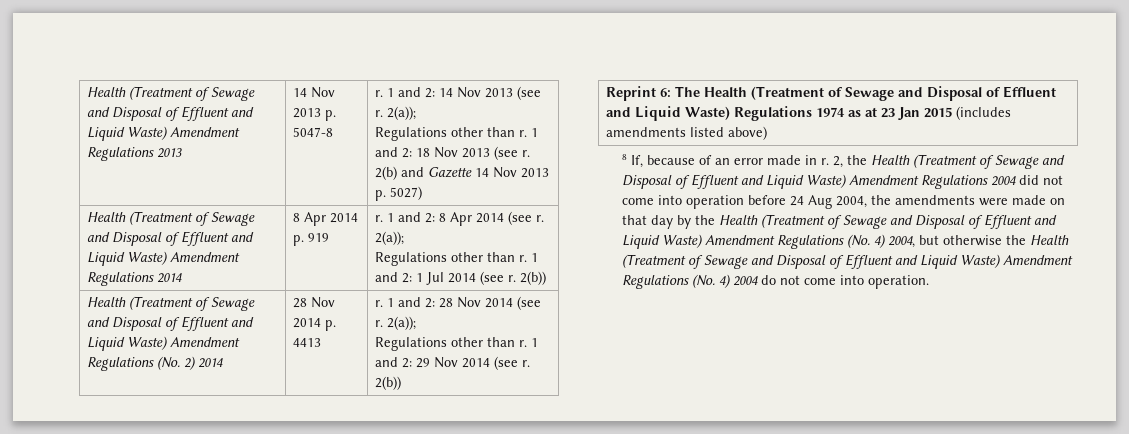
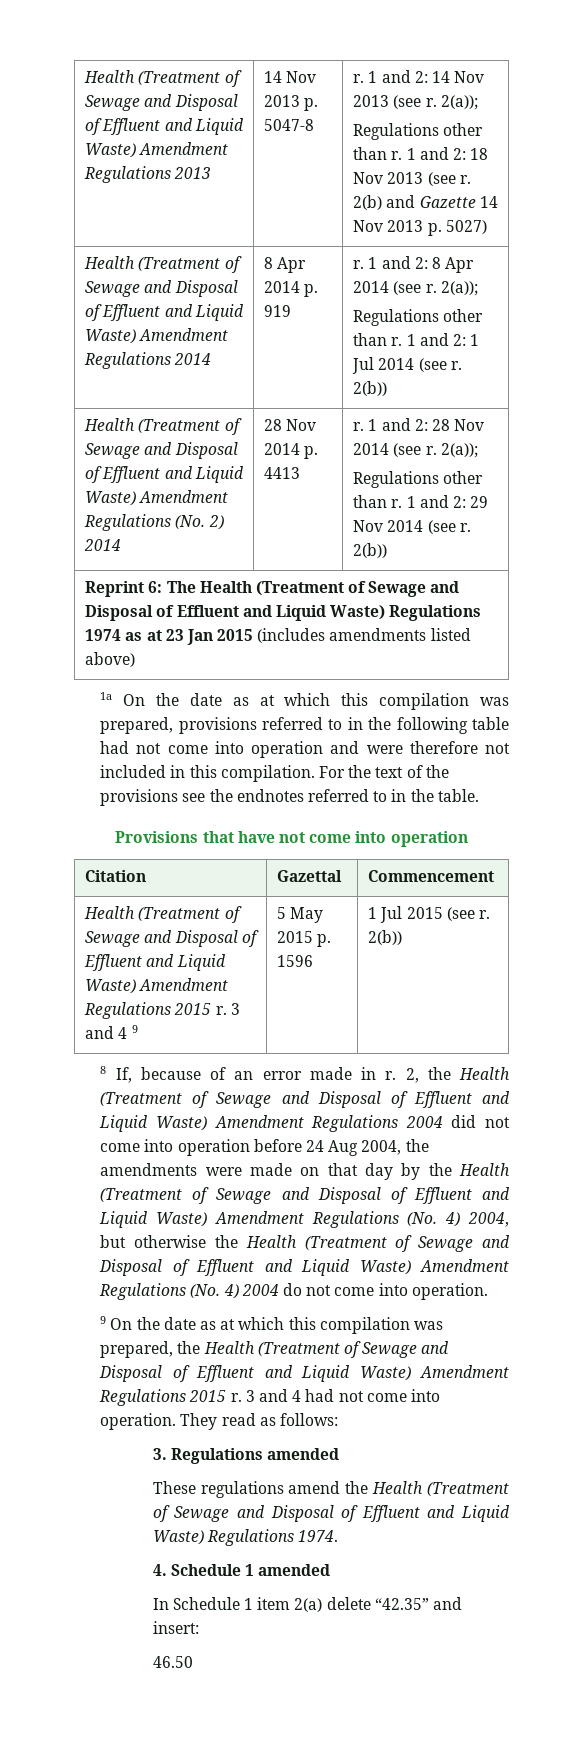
+ 1a On the date as at which this compilation was prepared, provisions referred to in the following table had not come into operation and were therefore not included in this compilation. For the text of the provisions see the endnotes referred to in the table.
+ Provisions that have not come into operation
+ Citation | Gazettal | Commencement
+ Health (Treatment of Sewage and Disposal of Effluent and Liquid Waste) Amendment Regulations 2015 r. 3 and 4 9 | 5 May 2015 p. 1596 | 1 Jul 2015 (see r. 2(b))
+ 9 On the date as at which this compilation was prepared, the Health (Treatment of Sewage and Disposal of Effluent and Liquid Waste) Amendment Regulations 2015 r. 3 and 4 had not come into operation. They read as follows:
+ 3. Regulations amended
+ These regulations amend the Health (Treatment of Sewage and Disposal of Effluent and Liquid Waste) Regulations 1974.
+ 4. Schedule 1 amended
+ In Schedule 1 item 2(a) delete “42.35” and insert:
+ 46.50

